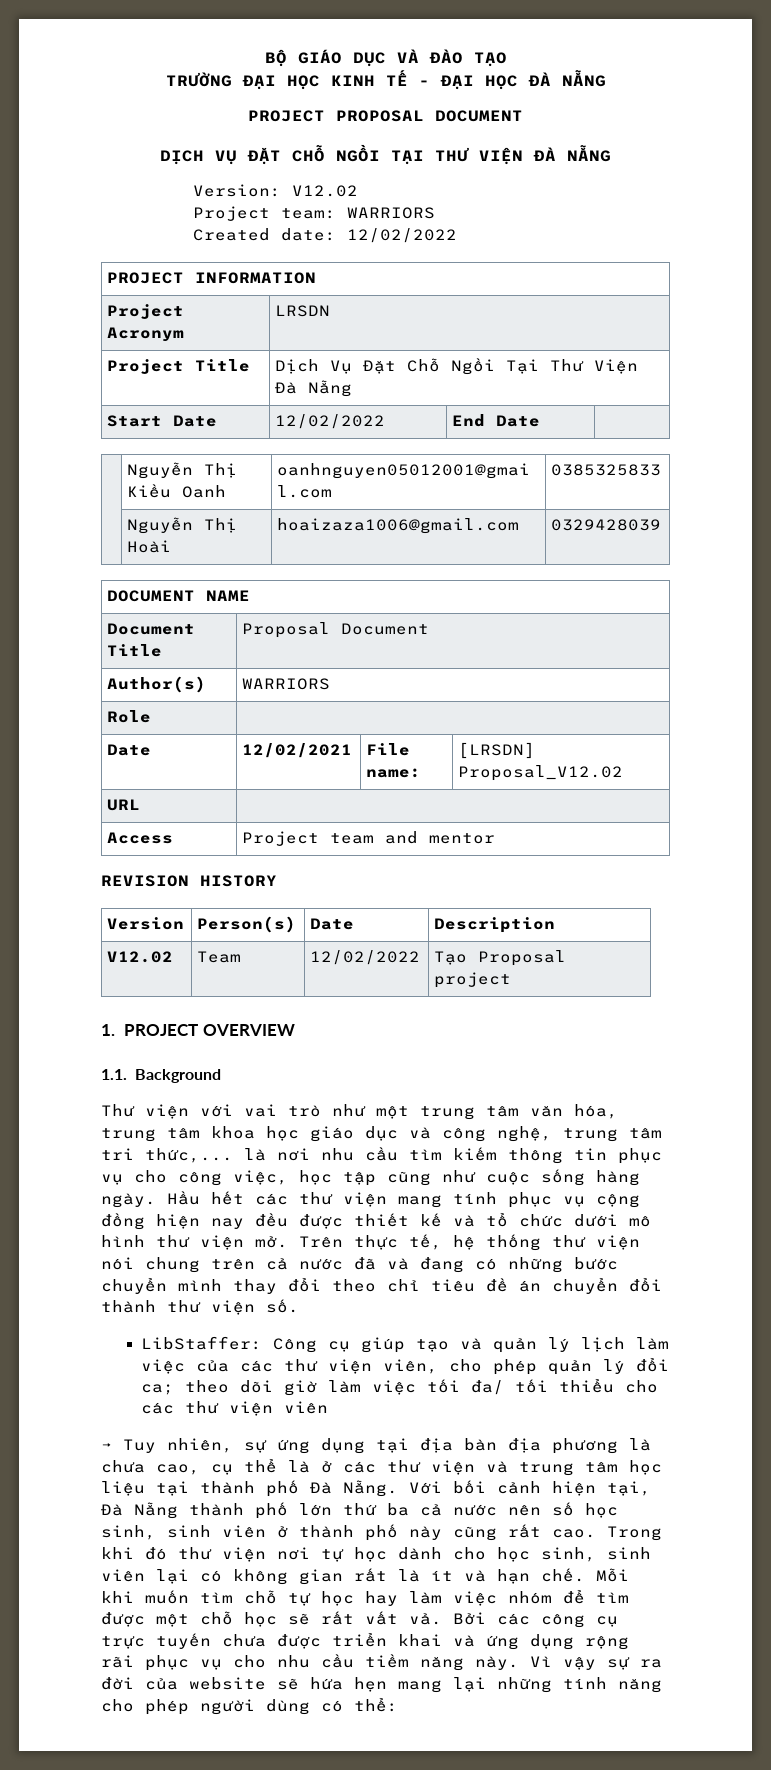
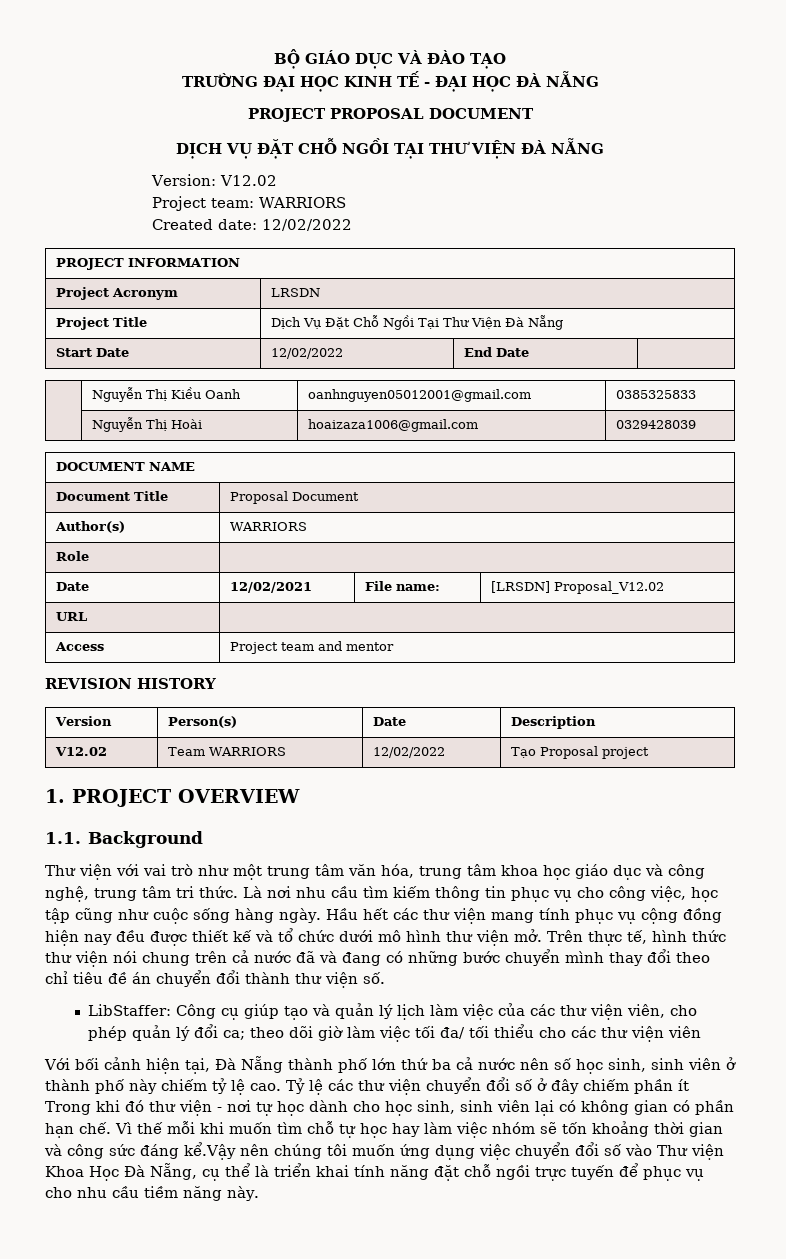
- V12.02 | Team | 12/02/2022 | Tạo Proposal project
+ V12.02 | Team WARRIORS | 12/02/2022 | Tạo Proposal project
- Thư viện với vai trò như một trung tâm văn hóa, trung tâm khoa học giáo dục và công nghệ, trung tâm tri thức,... là nơi nhu cầu tìm kiếm thông tin phục vụ cho công việc, học tập cũng như cuộc sống hàng ngày.
+ Thư viện với vai trò như một trung tâm văn hóa, trung tâm khoa học giáo dục và công nghệ, trung tâm tri thức. Là nơi nhu cầu tìm kiếm thông tin phục vụ cho công việc, học tập cũng như cuộc sống hàng ngày.
- Trên thực tế, hệ thống thư viện nói chung trên cả nước đã và đang có những bước chuyển mình thay đổi theo chỉ tiêu đề án chuyển đổi thành thư viện số.
+ Trên thực tế, hình thức thư viện nói chung trên cả nước đã và đang có những bước chuyển mình thay đổi theo chỉ tiêu đề án chuyển đổi thành thư viện số.
- → Tuy nhiên, sự ứng dụng tại địa bàn địa phương là chưa cao, cụ thể là ở các thư viện và trung tâm học liệu tại thành phố Đà Nẵng. Với bối cảnh hiện tại, Đà Nẵng thành phố lớn thứ ba cả nước nên số học sinh, sinh viên ở thành phố này cũng rất cao. Trong khi đó thư viện nơi tự học dành cho học sinh, sinh viên lại có không gian rất là ít và hạn chế. Mỗi khi muốn tìm chỗ tự học hay làm việc nhóm để tìm được một chỗ học sẽ rất vất vả. Bởi các công cụ trực tuyến chưa được triển khai và ứng dụng rộng rãi phục vụ cho nhu cầu tiềm năng này. Vì vậy sự ra đời của website sẽ hứa hẹn mang lại những tính năng cho phép người dùng có thể:
+ Với bối cảnh hiện tại, Đà Nẵng thành phố lớn thứ ba cả nước nên số học sinh, sinh viên ở thành phố này chiếm tỷ lệ cao. Tỷ lệ các thư viện chuyển đổi số ở đây chiếm phần ít Trong khi đó thư viện - nơi tự học dành cho học sinh, sinh viên lại có không gian có phần hạn chế. Vì thế mỗi khi muốn tìm chỗ tự học hay làm việc nhóm sẽ tốn khoảng thời gian và công sức đáng kể.Vậy nên chúng tôi muốn ứng dụng việc chuyển đổi số vào Thư viện Khoa Học Đà Nẵng, cụ thể là triển khai tính năng đặt chỗ ngồi trực tuyến để phục vụ cho nhu cầu tiềm năng này.

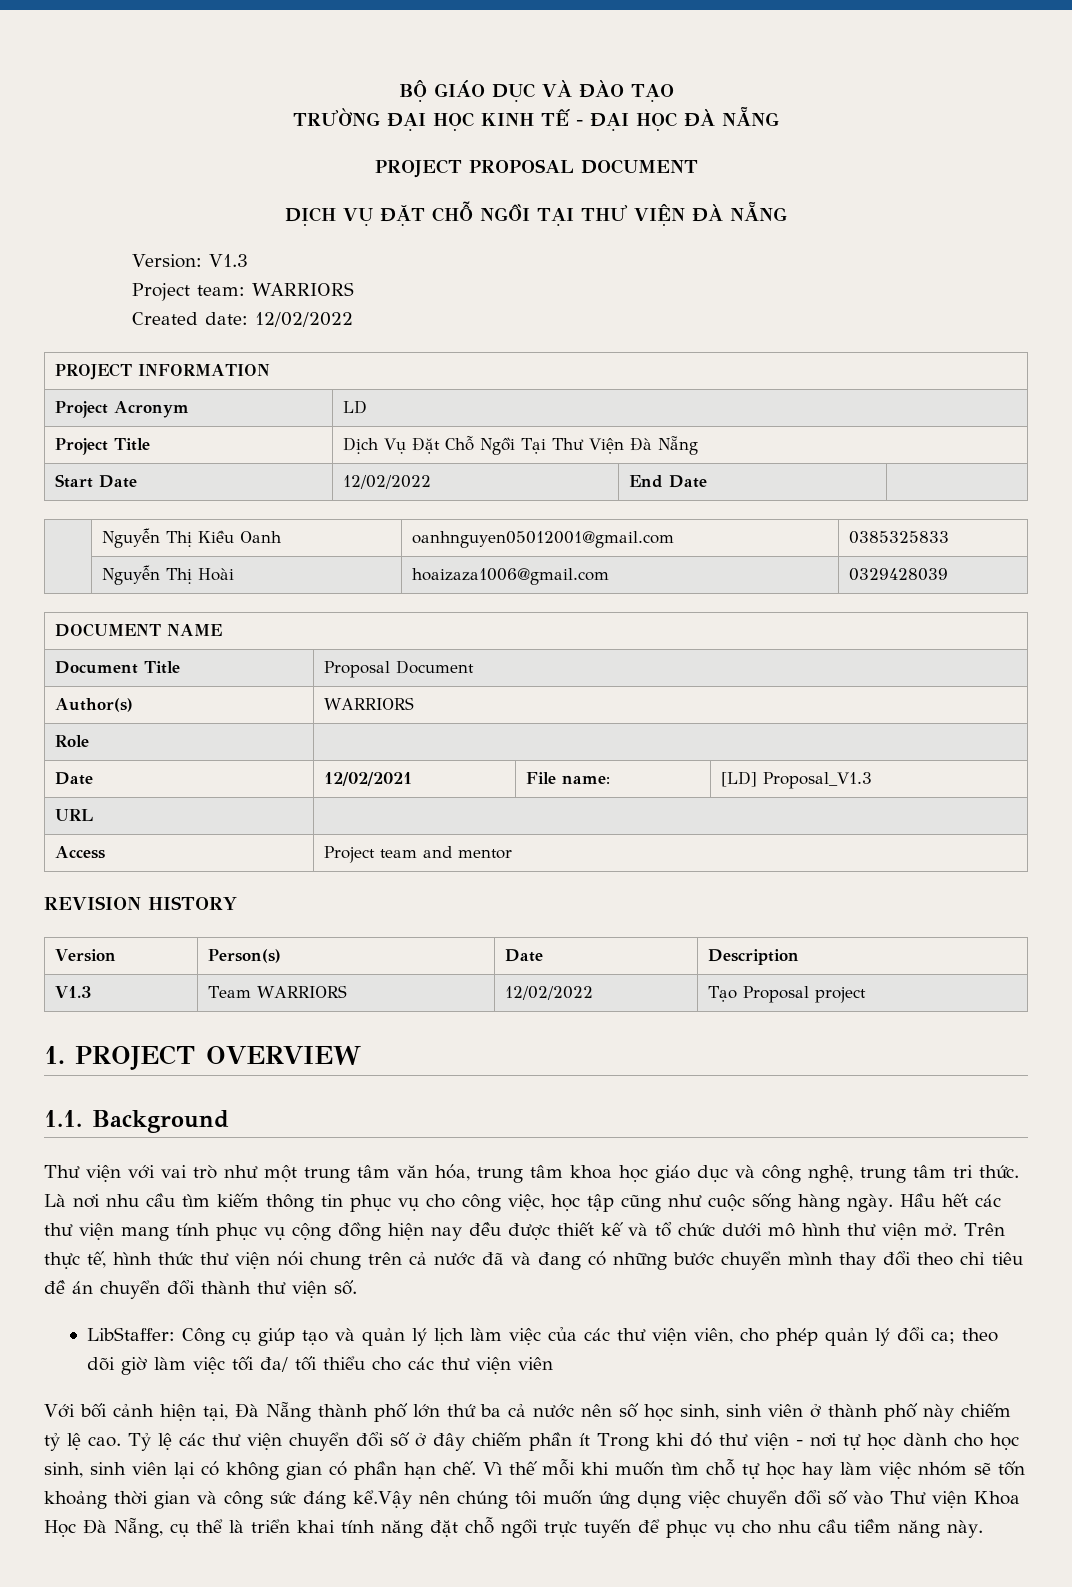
- Version: V12.02
+ Version: V1.3
- Project Acronym | LRSDN
+ Project Acronym | LD
- Date | 12/02/2021 | File name: | [LRSDN] Proposal_V12.02
+ Date | 12/02/2021 | File name: | [LD] Proposal_V1.3
- V12.02 | Team WARRIORS | 12/02/2022 | Tạo Proposal project
+ V1.3 | Team WARRIORS | 12/02/2022 | Tạo Proposal project

